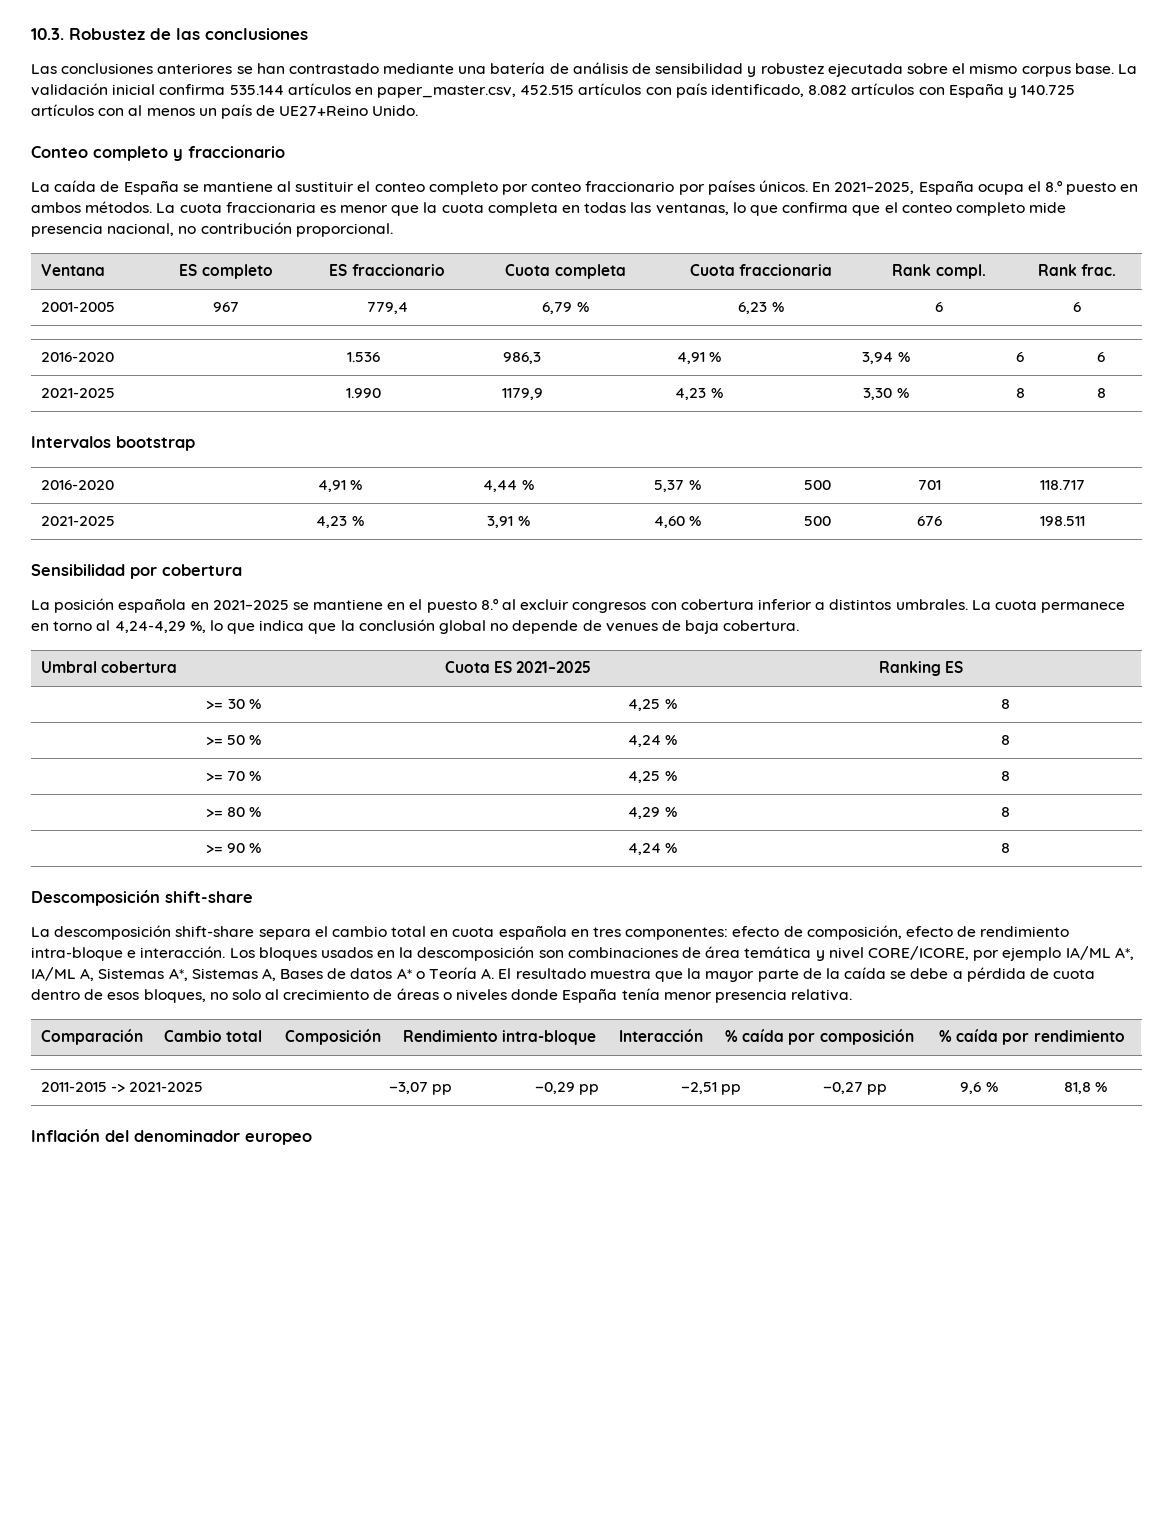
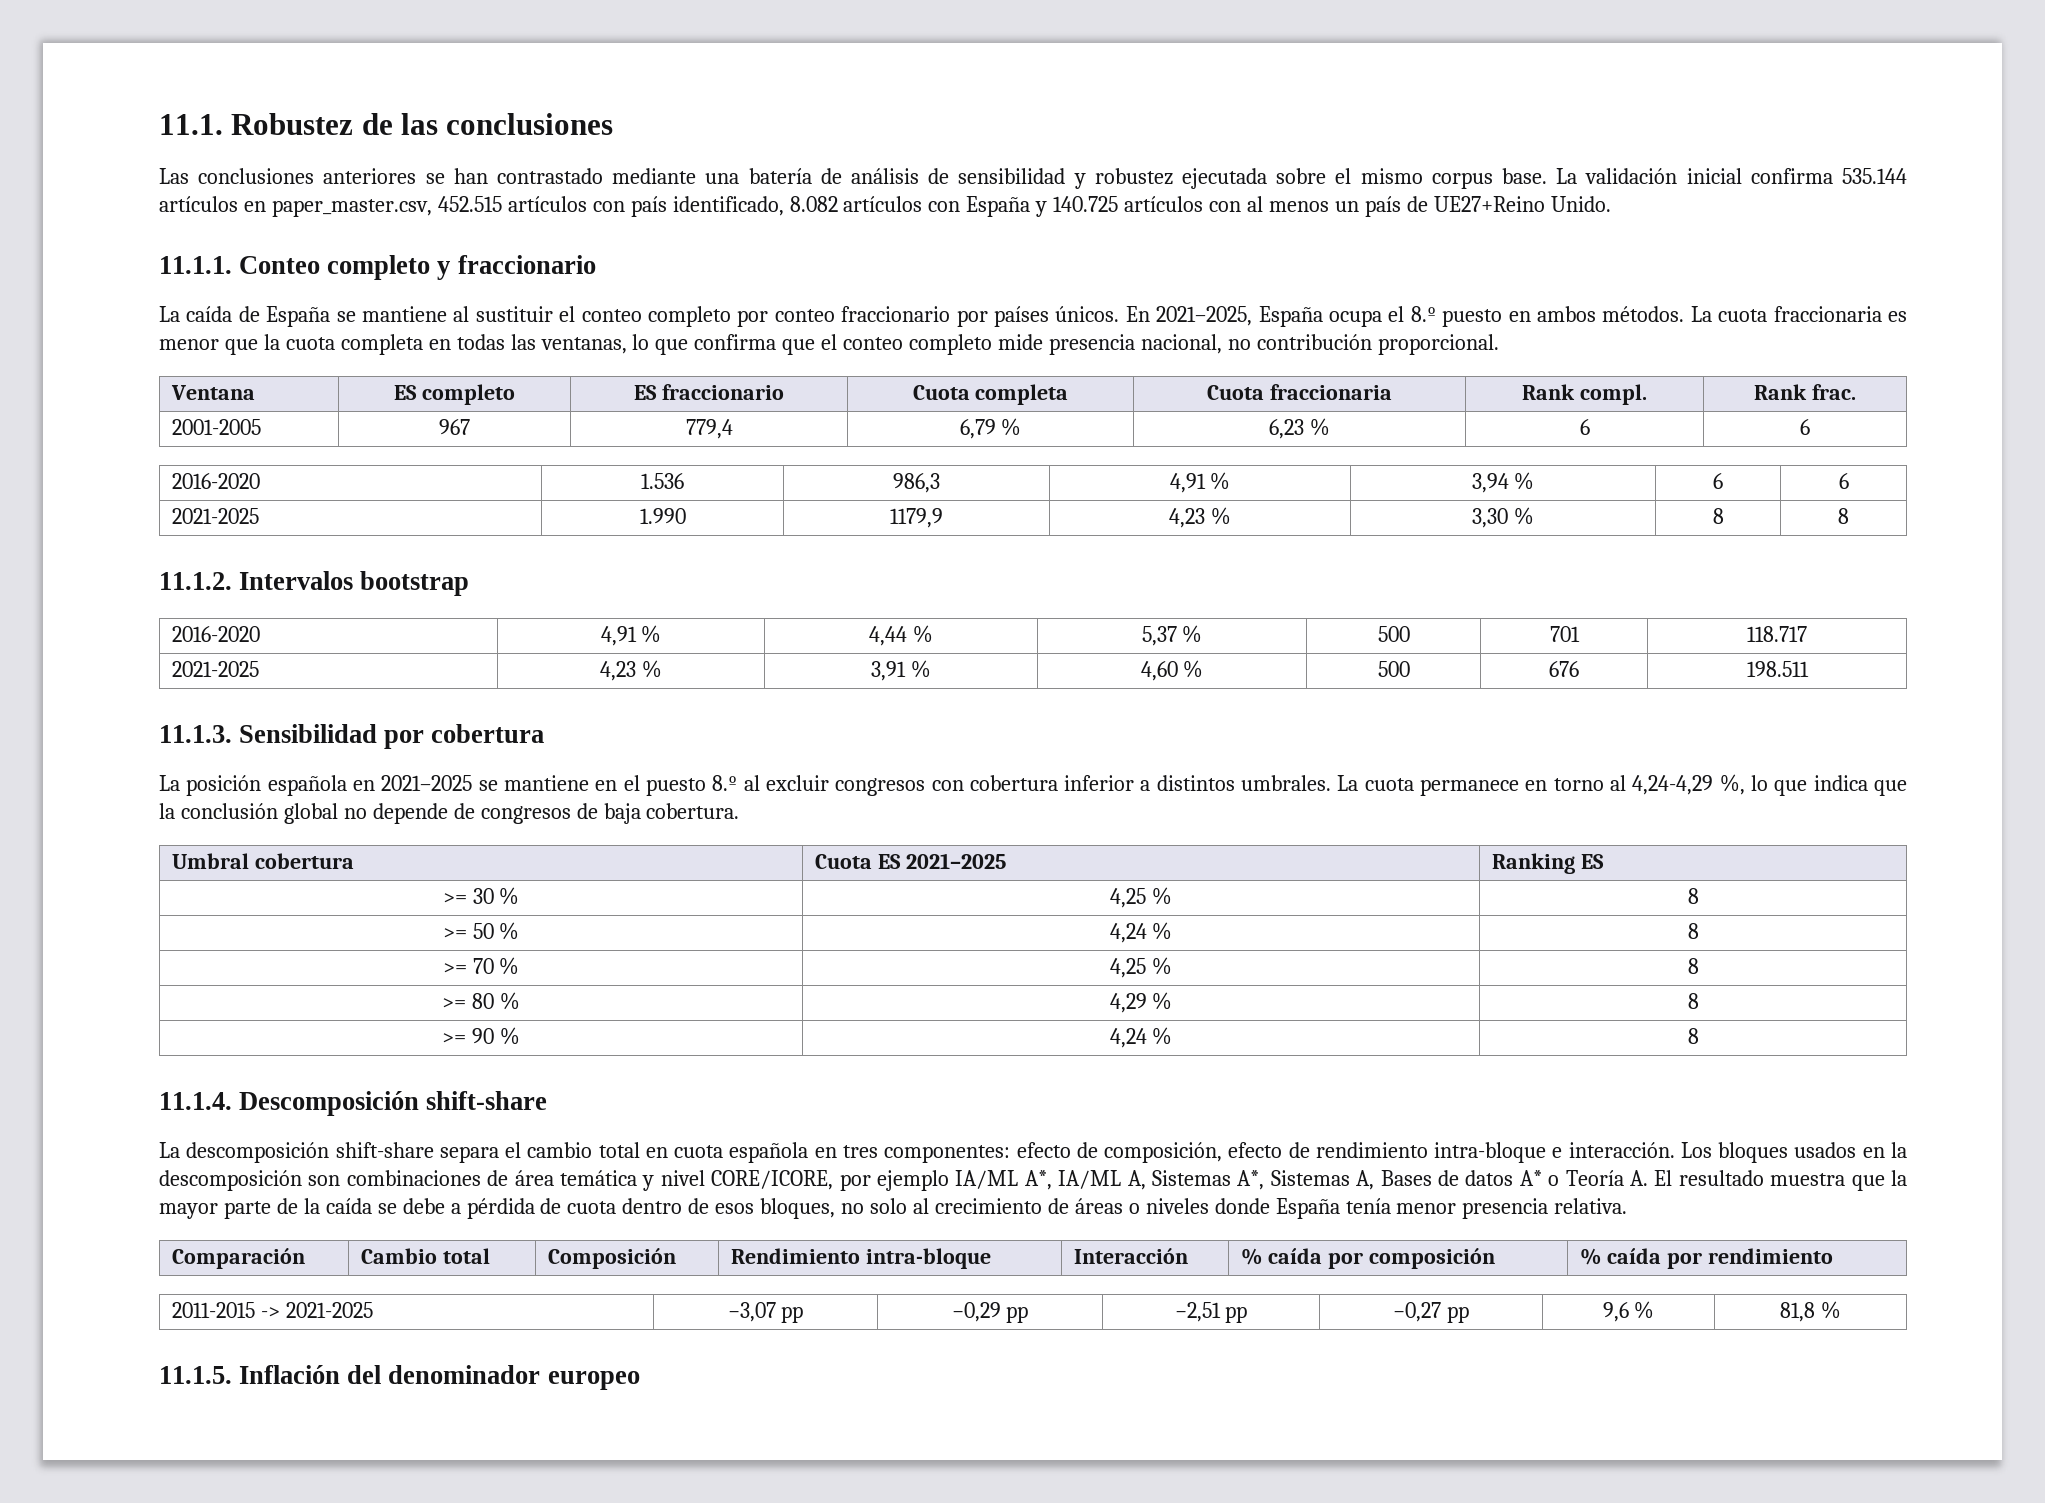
- 10.3. Robustez de las conclusiones
+ 11.1. Robustez de las conclusiones
- Conteo completo y fraccionario
+ 11.1.1. Conteo completo y fraccionario
- Intervalos bootstrap
+ 11.1.2. Intervalos bootstrap
- Sensibilidad por cobertura
+ 11.1.3. Sensibilidad por cobertura
- La cuota permanece en torno al 4,24-4,29 %, lo que indica que la conclusión global no depende de venues de baja cobertura.
+ La cuota permanece en torno al 4,24-4,29 %, lo que indica que la conclusión global no depende de congresos de baja cobertura.
- Descomposición shift-share
+ 11.1.4. Descomposición shift-share
- Inflación del denominador europeo
+ 11.1.5. Inflación del denominador europeo

